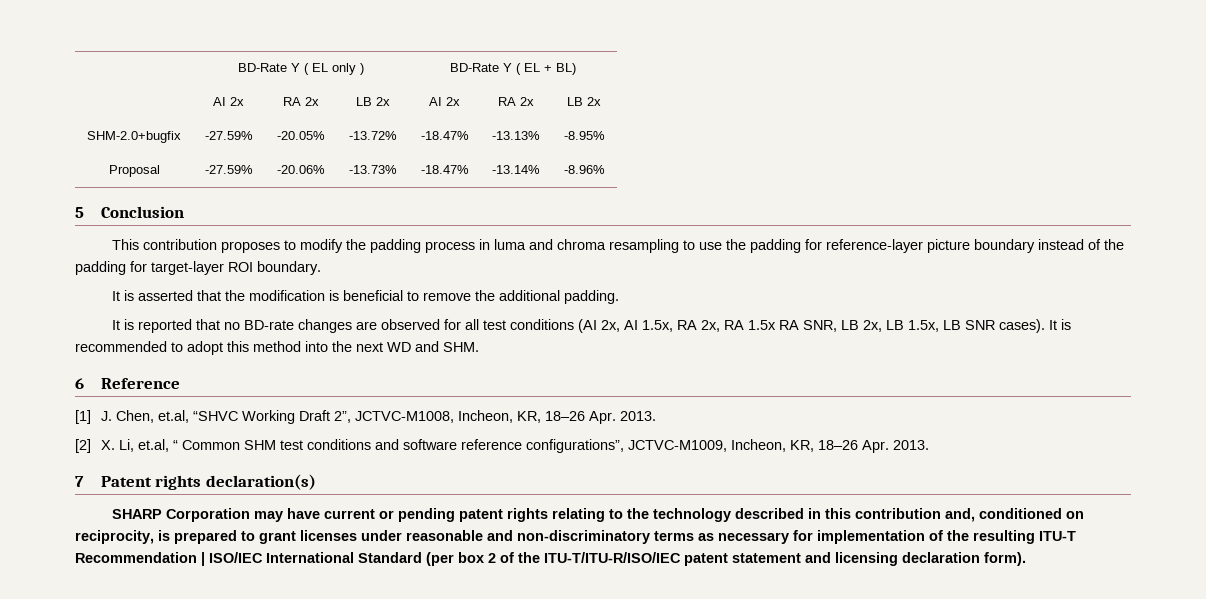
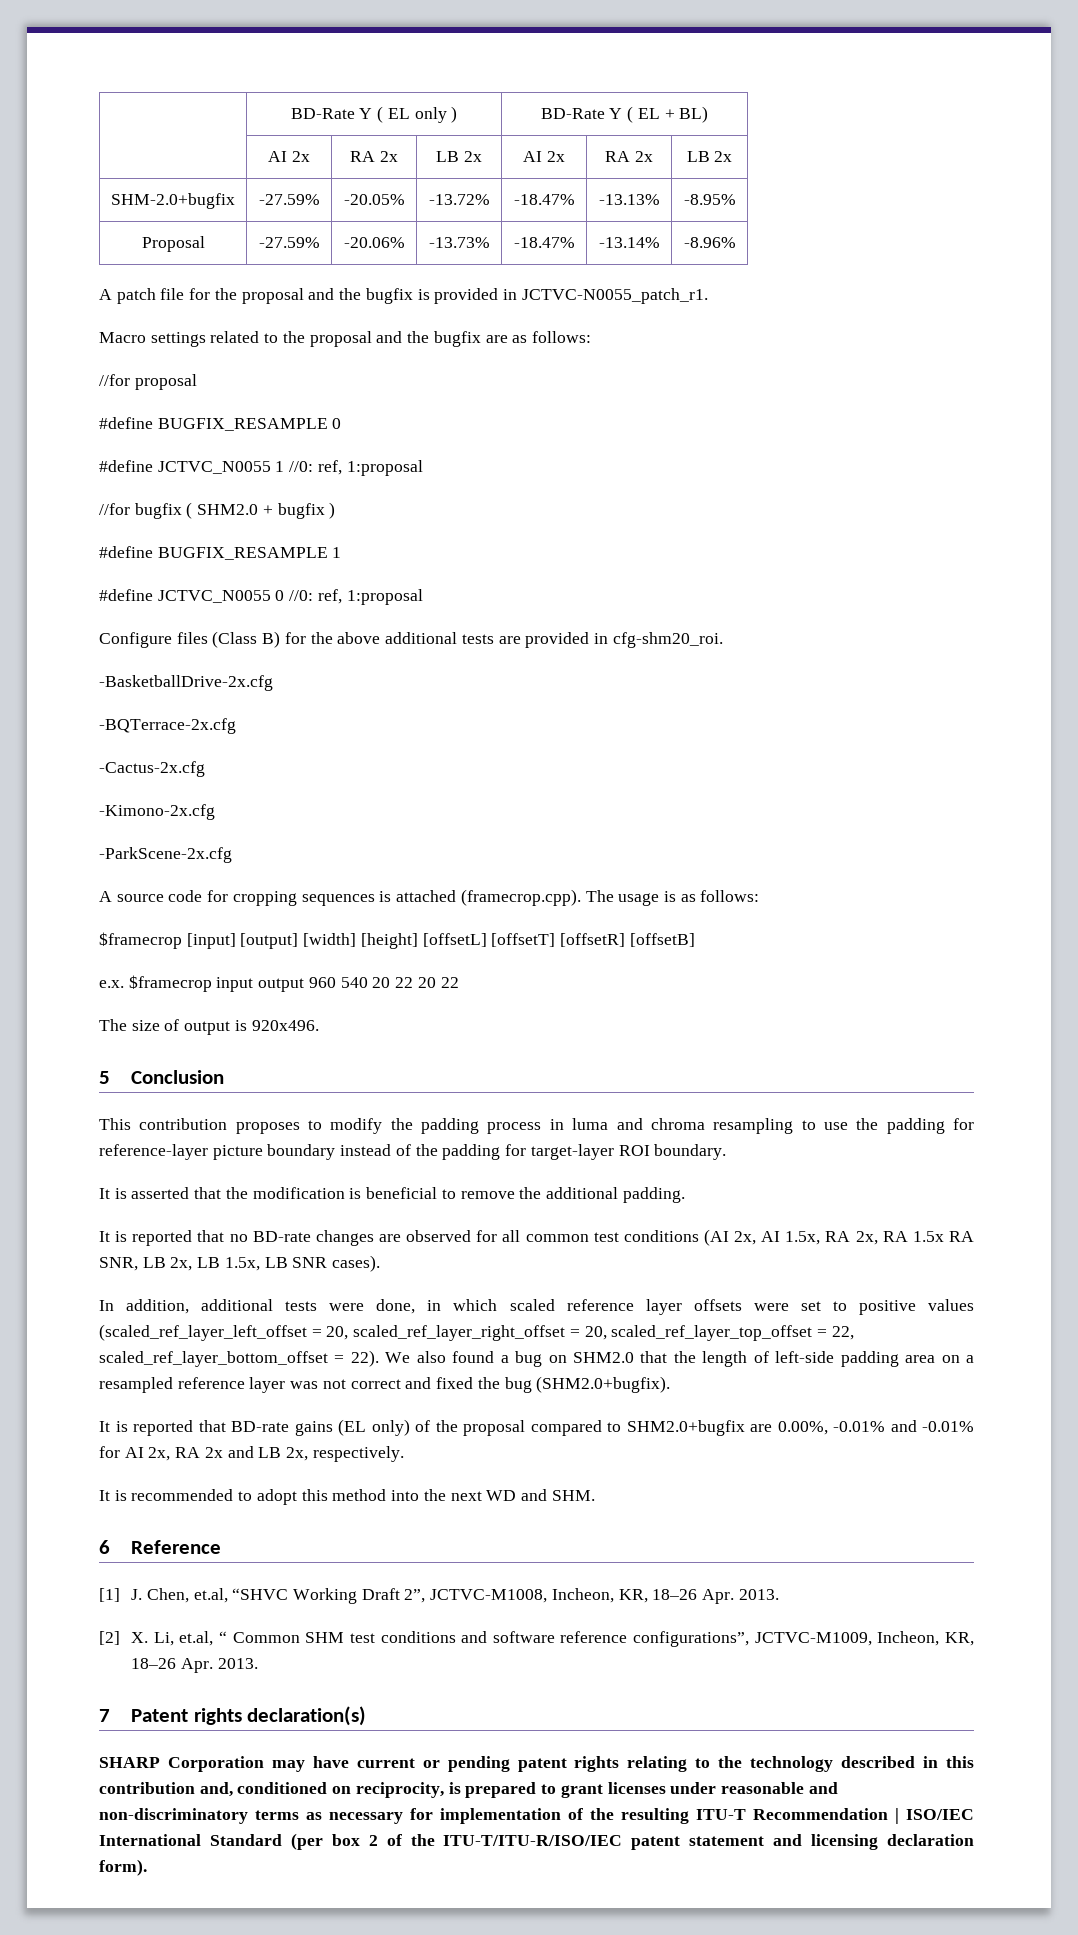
+ A patch file for the proposal and the bugfix is provided in JCTVC-N0055_patch_r1.
+ Macro settings related to the proposal and the bugfix are as follows:
+ //for proposal
+ #define BUGFIX_RESAMPLE 0
+ #define JCTVC_N0055 1 //0: ref, 1:proposal
+ //for bugfix ( SHM2.0 + bugfix )
+ #define BUGFIX_RESAMPLE 1
+ #define JCTVC_N0055 0 //0: ref, 1:proposal
+ Configure files (Class B) for the above additional tests are provided in cfg-shm20_roi.
+ -BasketballDrive-2x.cfg
+ -BQTerrace-2x.cfg
+ -Cactus-2x.cfg
+ -Kimono-2x.cfg
+ -ParkScene-2x.cfg
+ A source code for cropping sequences is attached (framecrop.cpp). The usage is as follows:
+ $framecrop [input] [output] [width] [height] [offsetL] [offsetT] [offsetR] [offsetB]
+ e.x. $framecrop input output 960 540 20 22 20 22
+ The size of output is 920x496.
- It is reported that no BD-rate changes are observed for all test conditions (AI 2x, AI 1.5x, RA 2x, RA 1.5x RA SNR, LB 2x, LB 1.5x, LB SNR cases). It is recommended to adopt this method into the next WD and SHM.
+ It is reported that no BD-rate changes are observed for all common test conditions (AI 2x, AI 1.5x, RA 2x, RA 1.5x RA SNR, LB 2x, LB 1.5x, LB SNR cases).
+ In addition, additional tests were done, in which scaled reference layer offsets were set to positive values (scaled_ref_layer_left_offset = 20, scaled_ref_layer_right_offset = 20, scaled_ref_layer_top_offset = 22, scaled_ref_layer_bottom_offset = 22). We also found a bug on SHM2.0 that the length of left-side padding area on a resampled reference layer was not correct and fixed the bug (SHM2.0+bugfix).
+ It is reported that BD-rate gains (EL only) of the proposal compared to SHM2.0+bugfix are 0.00%, -0.01% and -0.01% for AI 2x, RA 2x and LB 2x, respectively.
+ It is recommended to adopt this method into the next WD and SHM.

